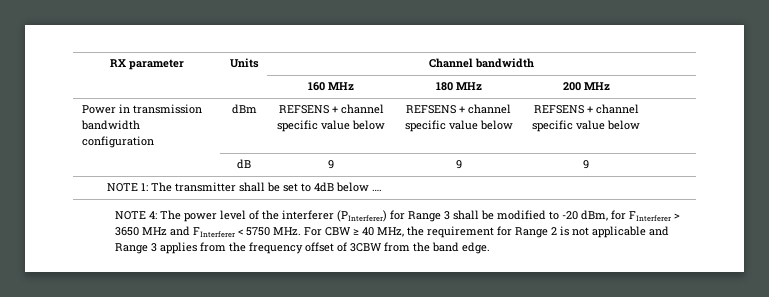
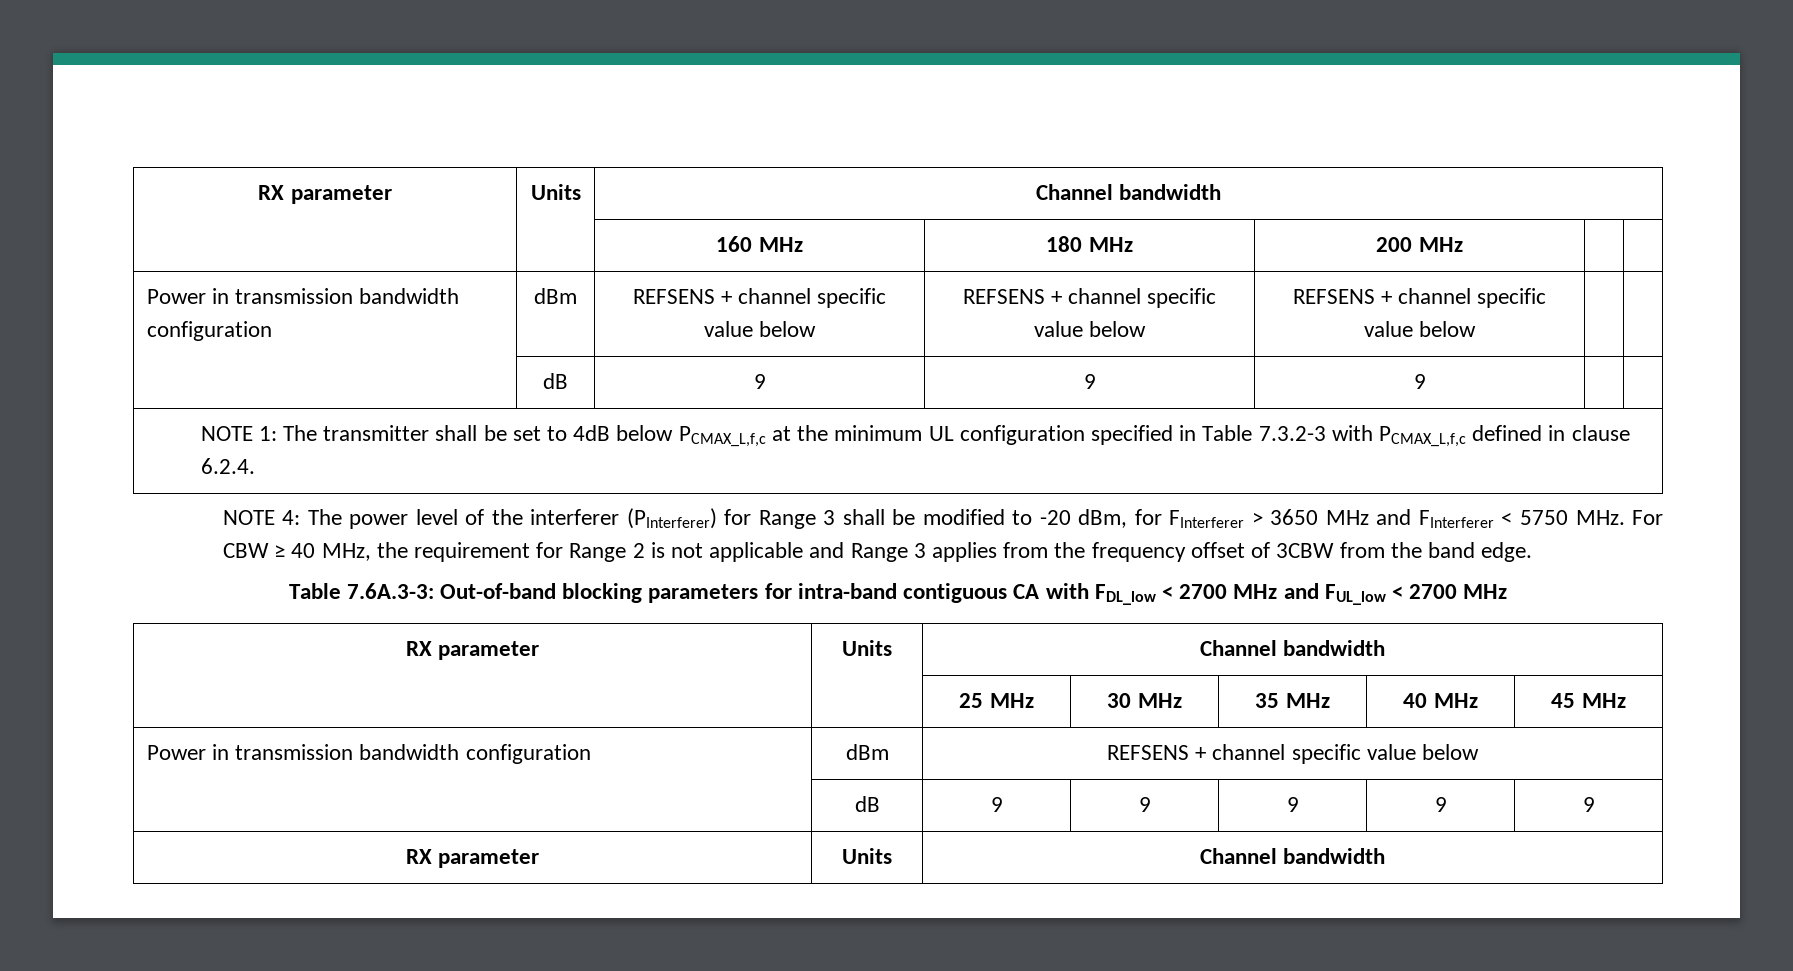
- NOTE 1: The transmitter shall be set to 4dB below ….
+ NOTE 1: The transmitter shall be set to 4dB below PCMAX_L,f,c at the minimum UL configuration specified in Table 7.3.2-3 with PCMAX_L,f,c defined in clause 6.2.4.
+ Table 7.6A.3-3: Out-of-band blocking parameters for intra-band contiguous CA with FDL_low < 2700 MHz and FUL_low < 2700 MHz
+ RX parameter | Units | Channel bandwidth
+ | | 25 MHz | 30 MHz | 35 MHz | 40 MHz | 45 MHz
+ Power in transmission bandwidth configuration | dBm | REFSENS + channel specific value below
+ | dB | 9 | 9 | 9 | 9 | 9
+ RX parameter | Units | Channel bandwidth

